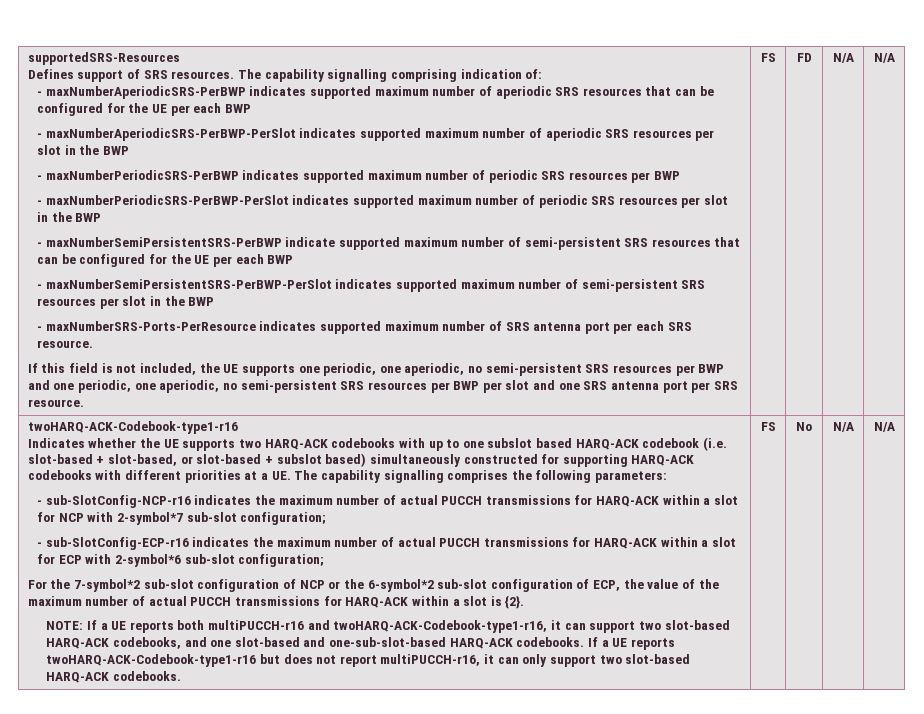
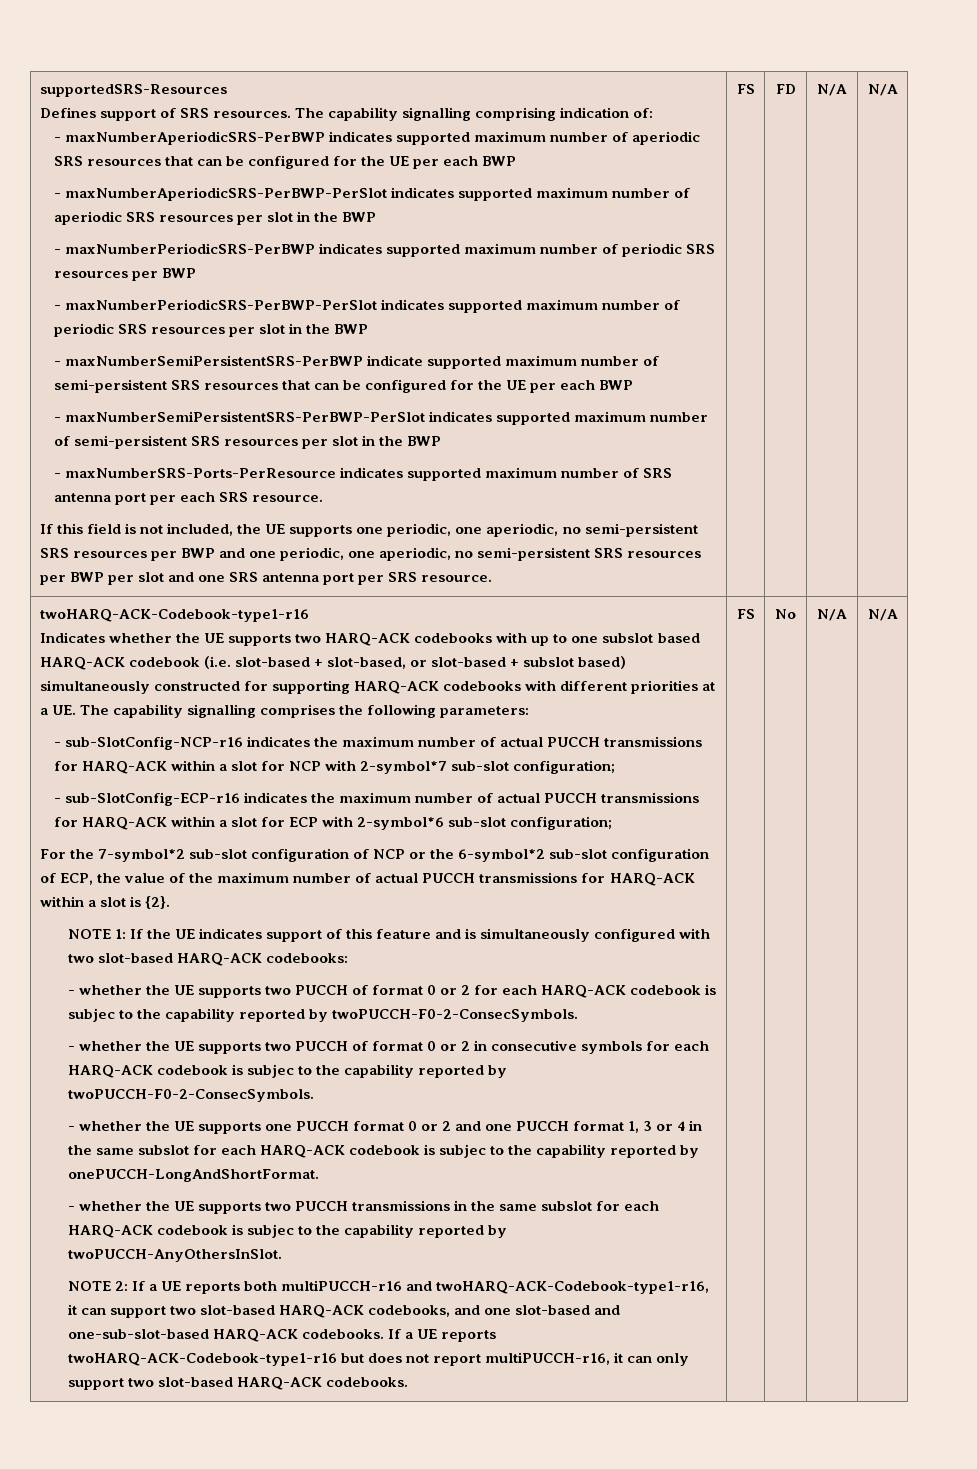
- NOTE: If a UE reports both multiPUCCH-r16 and twoHARQ-ACK-Codebook-type1-r16, it can support two slot-based HARQ-ACK codebooks, and one slot-based and one-sub-slot-based HARQ-ACK codebooks.
+ NOTE 1: If the UE indicates support of this feature and is simultaneously configured with two slot-based HARQ-ACK codebooks:
+ - whether the UE supports two PUCCH of format 0 or 2 for each HARQ-ACK codebook is subjec to the capability reported by twoPUCCH-F0-2-ConsecSymbols.
+ - whether the UE supports two PUCCH of format 0 or 2 in consecutive symbols for each HARQ-ACK codebook is subjec to the capability reported by twoPUCCH-F0-2-ConsecSymbols.
+ - whether the UE supports one PUCCH format 0 or 2 and one PUCCH format 1, 3 or 4 in the same subslot for each HARQ-ACK codebook is subjec to the capability reported by onePUCCH-LongAndShortFormat.
+ - whether the UE supports two PUCCH transmissions in the same subslot for each HARQ-ACK codebook is subjec to the capability reported by twoPUCCH-AnyOthersInSlot.
+ NOTE 2: If a UE reports both multiPUCCH-r16 and twoHARQ-ACK-Codebook-type1-r16, it can support two slot-based HARQ-ACK codebooks, and one slot-based and one-sub-slot-based HARQ-ACK codebooks.

